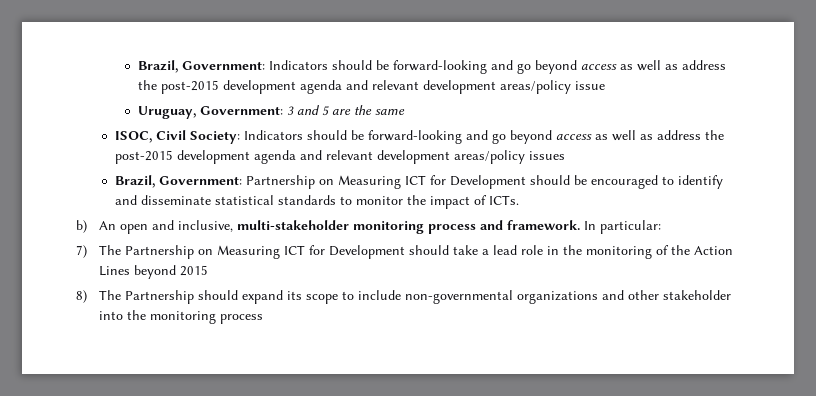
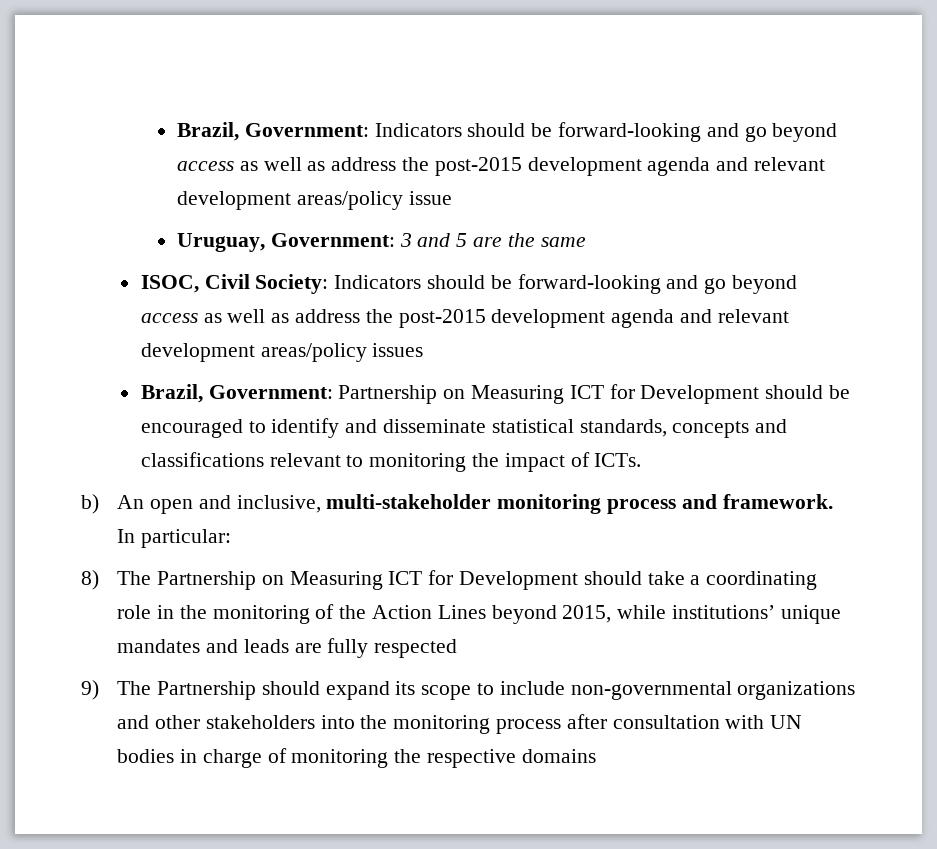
- Brazil, Government: Partnership on Measuring ICT for Development should be encouraged to identify and disseminate statistical standards to monitor the impact of ICTs.
+ Brazil, Government: Partnership on Measuring ICT for Development should be encouraged to identify and disseminate statistical standards, concepts and classifications relevant to monitoring the impact of ICTs.
- 7) The Partnership on Measuring ICT for Development should take a lead role in the monitoring of the Action Lines beyond 2015
- 8) The Partnership should expand its scope to include non-governmental organizations and other stakeholder into the monitoring process
+ 8) The Partnership on Measuring ICT for Development should take a coordinating role in the monitoring of the Action Lines beyond 2015, while institutions’ unique mandates and leads are fully respected
+ 9) The Partnership should expand its scope to include non-governmental organizations and other stakeholders into the monitoring process after consultation with UN bodies in charge of monitoring the respective domains

